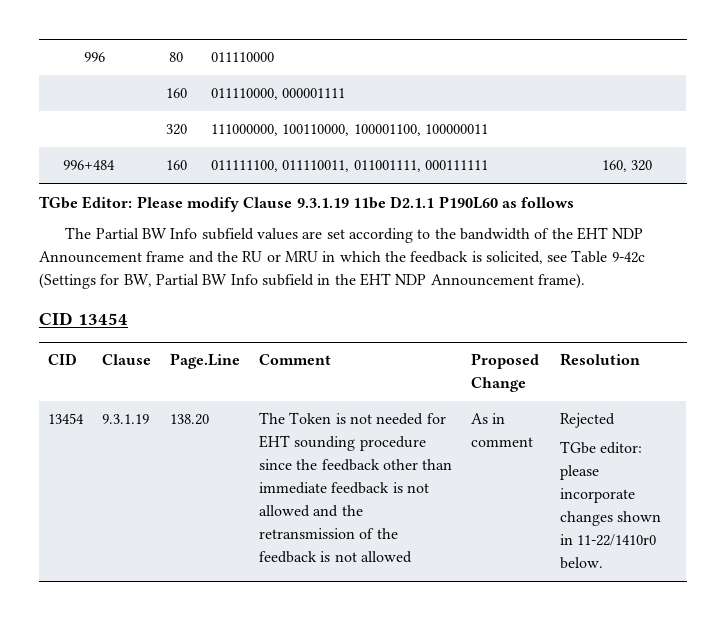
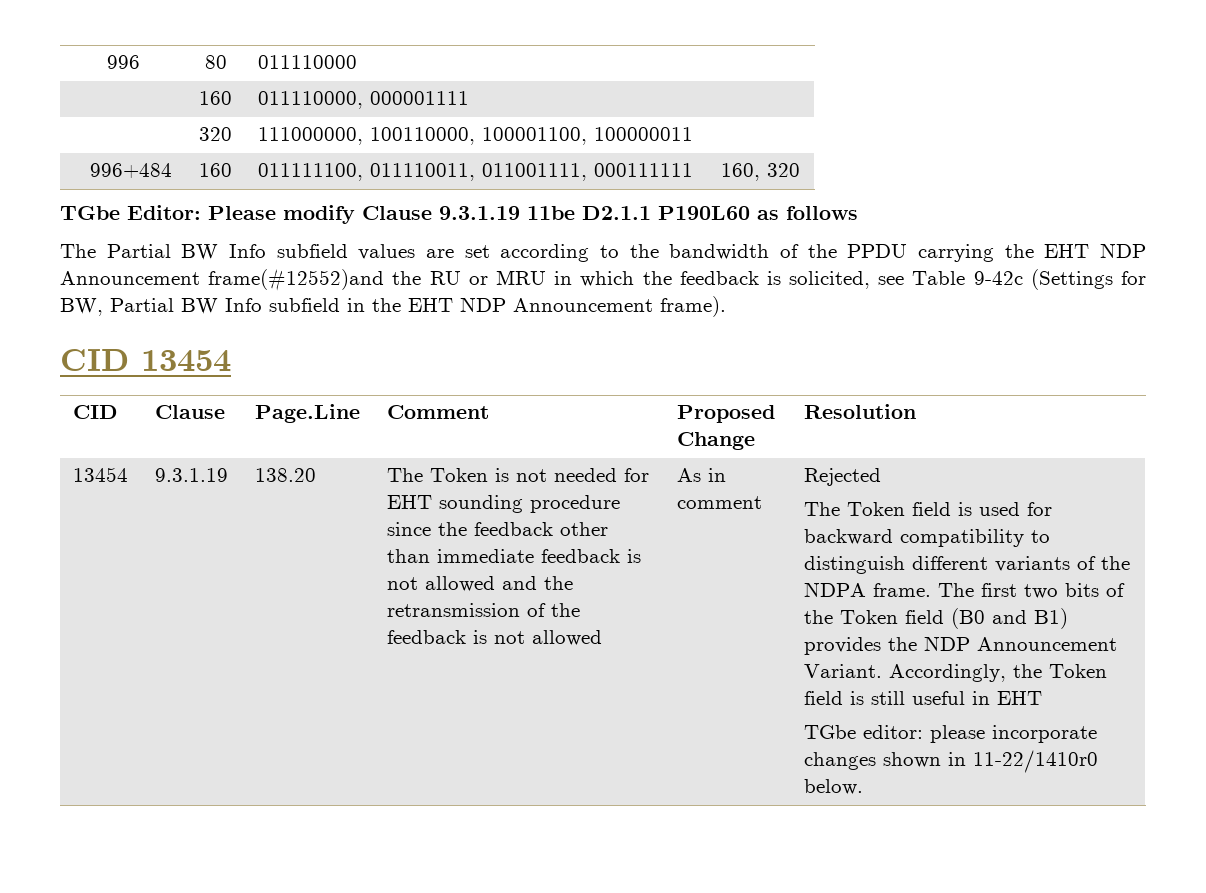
- The Partial BW Info subfield values are set according to the bandwidth of the EHT NDP Announcement frame and the RU or MRU in which the feedback is solicited, see Table 9-42c (Settings for BW, Partial BW Info subfield in the EHT NDP Announcement frame).
+ The Partial BW Info subfield values are set according to the bandwidth of the PPDU carrying the EHT NDP Announcement frame(#12552)and the RU or MRU in which the feedback is solicited, see Table 9-42c (Settings for BW, Partial BW Info subfield in the EHT NDP Announcement frame).
+ The Token field is used for backward compatibility to distinguish different variants of the NDPA frame. The first two bits of the Token field (B0 and B1) provides the NDP Announcement Variant. Accordingly, the Token field is still useful in EHT

